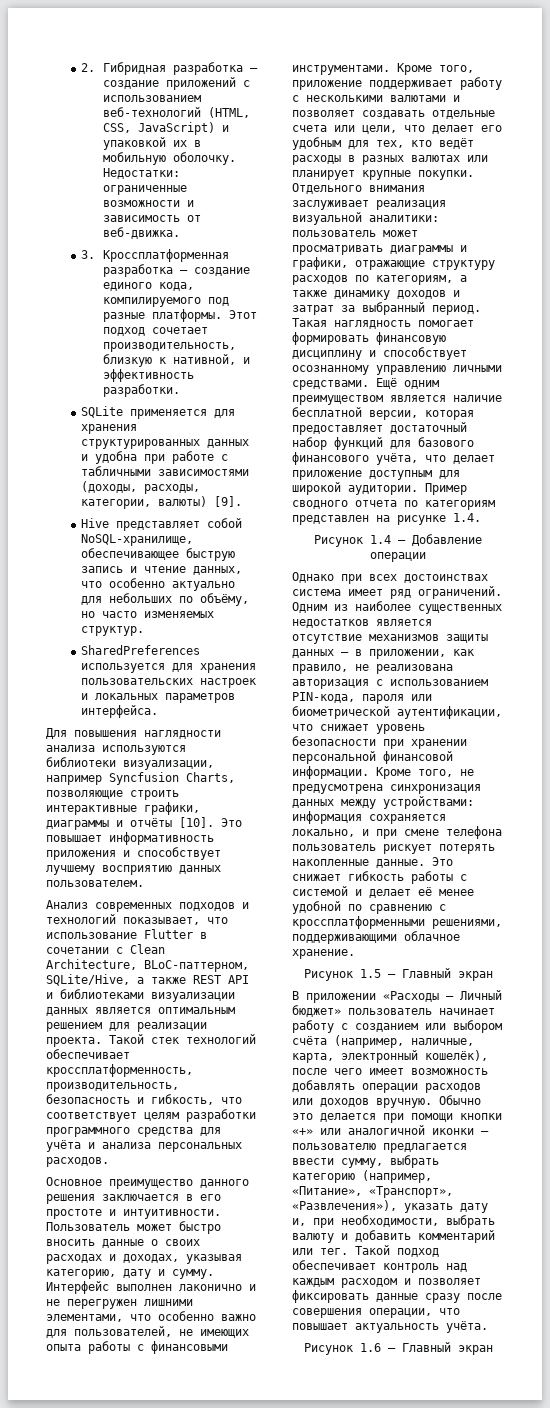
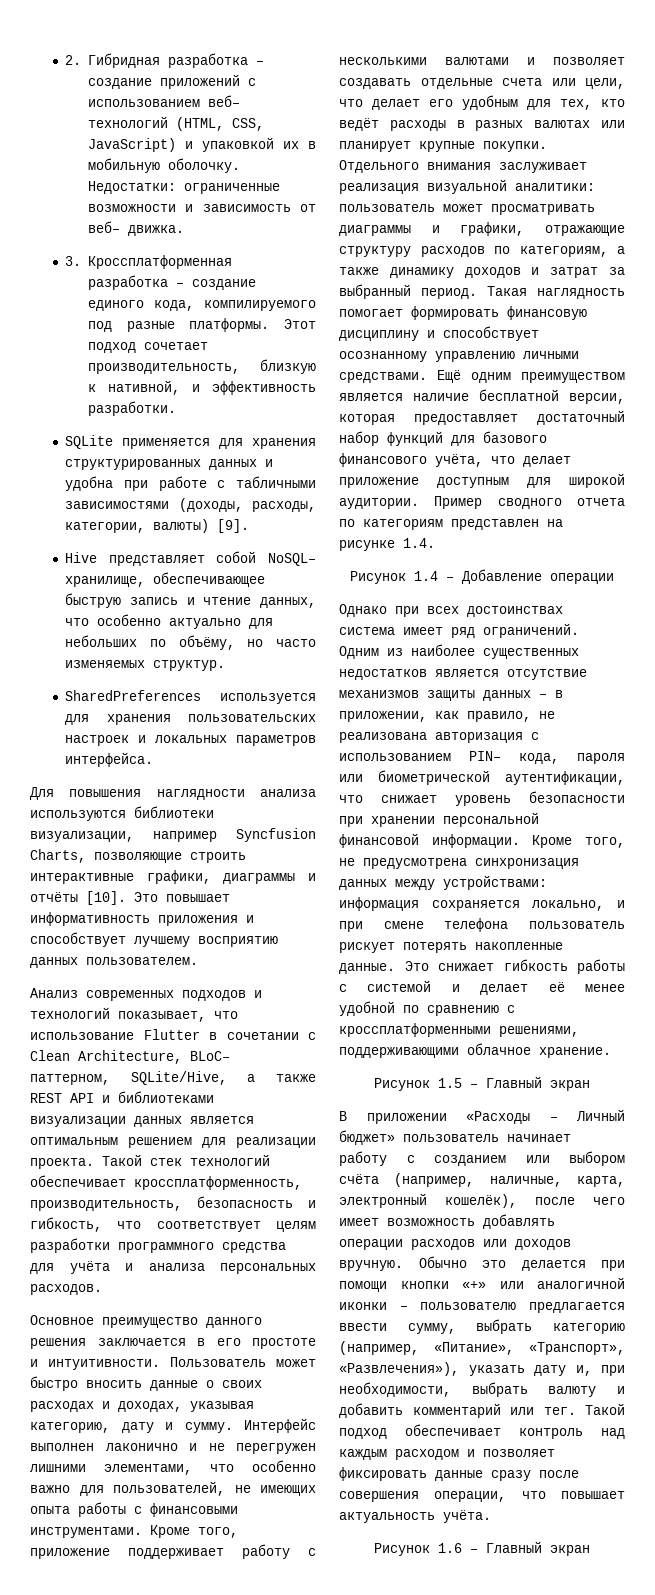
- 2. Гибридная разработка – создание приложений с использованием веб-технологий (HTML, CSS, JavaScript) и упаковкой их в мобильную оболочку.
+ 2. Гибридная разработка – создание приложений с использованием веб– технологий (HTML, CSS, JavaScript) и упаковкой их в мобильную оболочку.
- Недостатки: ограниченные возможности и зависимость от веб-движка.
+ Недостатки: ограниченные возможности и зависимость от веб– движка.
- Hive представляет собой NoSQL-хранилище, обеспечивающее быструю запись и чтение данных, что особенно актуально для небольших по объёму, но часто изменяемых структур.
+ Hive представляет собой NoSQL– хранилище, обеспечивающее быструю запись и чтение данных, что особенно актуально для небольших по объёму, но часто изменяемых структур.
- Анализ современных подходов и технологий показывает, что использование Flutter в сочетании с Clean Architecture, BLoC-паттерном, SQLite/Hive, а также REST API и библиотеками визуализации данных является оптимальным решением для реализации проекта.
+ Анализ современных подходов и технологий показывает, что использование Flutter в сочетании с Clean Architecture, BLoC– паттерном, SQLite/Hive, а также REST API и библиотеками визуализации данных является оптимальным решением для реализации проекта.
- Одним из наиболее существенных недостатков является отсутствие механизмов защиты данных – в приложении, как правило, не реализована авторизация с использованием PIN-кода, пароля или биометрической аутентификации, что снижает уровень безопасности при хранении персональной финансовой информации.
+ Одним из наиболее существенных недостатков является отсутствие механизмов защиты данных – в приложении, как правило, не реализована авторизация с использованием PIN– кода, пароля или биометрической аутентификации, что снижает уровень безопасности при хранении персональной финансовой информации.

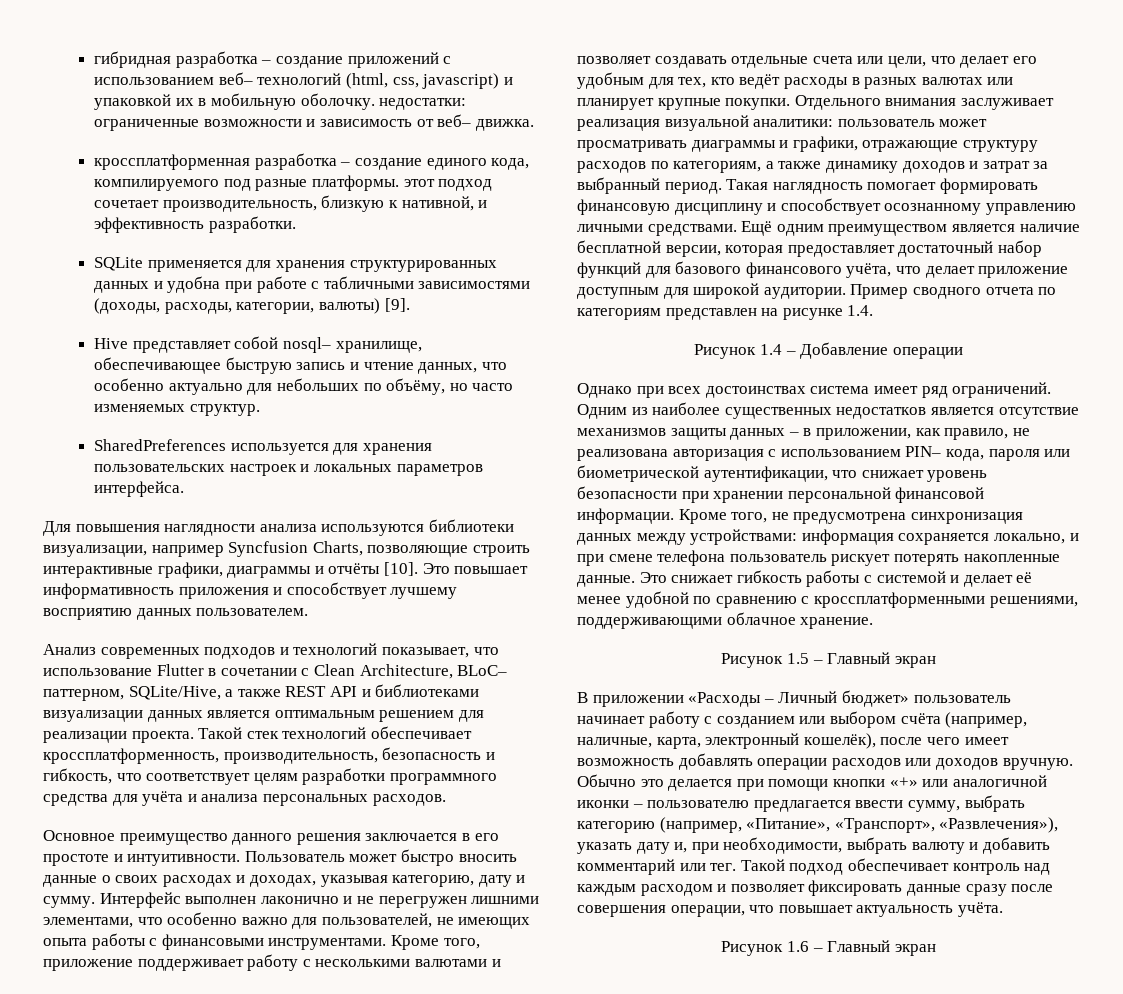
- 2. Гибридная разработка – создание приложений с использованием веб– технологий (HTML, CSS, JavaScript) и упаковкой их в мобильную оболочку. Недостатки: ограниченные возможности и зависимость от веб– движка.
+ гибридная разработка – создание приложений с использованием веб– технологий (html, css, javascript) и упаковкой их в мобильную оболочку. недостатки: ограниченные возможности и зависимость от веб– движка.
- 3. Кроссплатформенная разработка – создание единого кода, компилируемого под разные платформы. Этот подход сочетает производительность, близкую к нативной, и эффективность разработки.
+ кроссплатформенная разработка – создание единого кода, компилируемого под разные платформы. этот подход сочетает производительность, близкую к нативной, и эффективность разработки.
- Hive представляет собой NoSQL– хранилище, обеспечивающее быструю запись и чтение данных, что особенно актуально для небольших по объёму, но часто изменяемых структур.
+ Hive представляет собой nosql– хранилище, обеспечивающее быструю запись и чтение данных, что особенно актуально для небольших по объёму, но часто изменяемых структур.

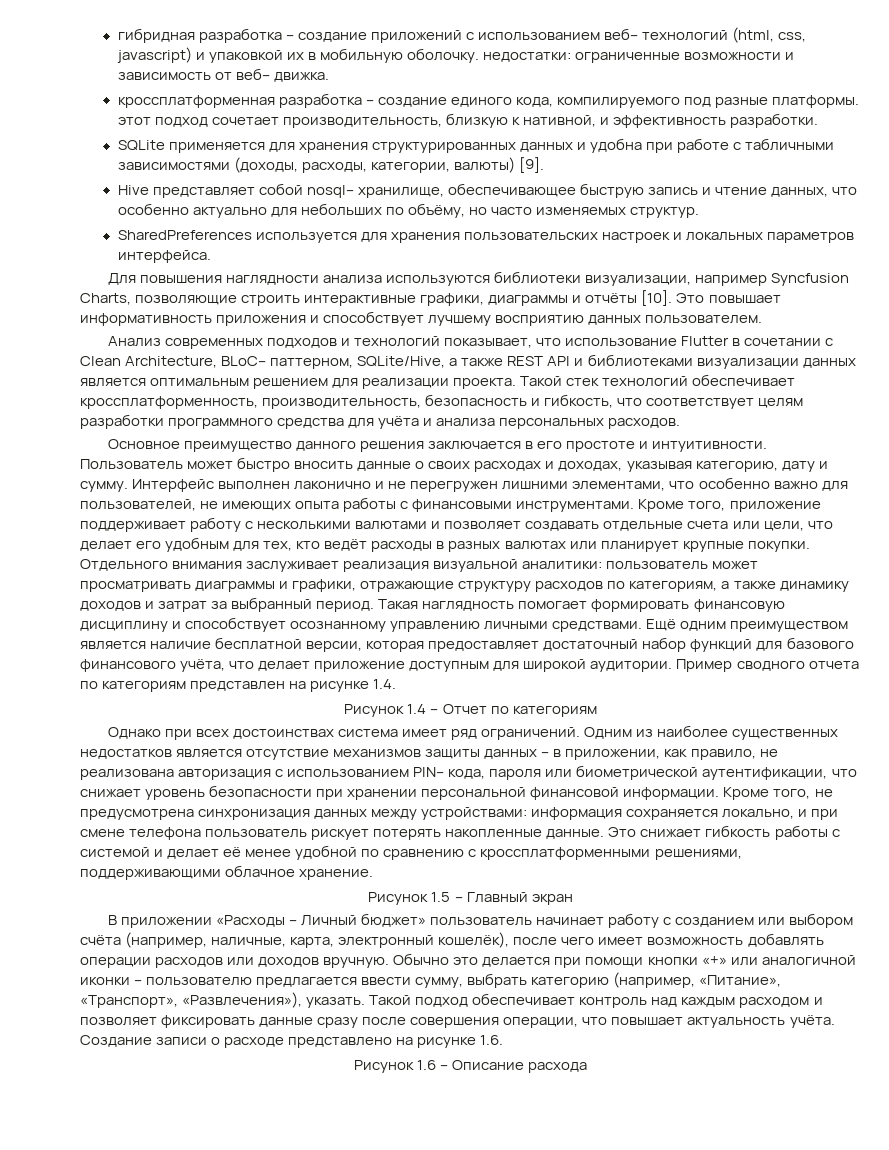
- Рисунок 1.4 – Добавление операции
+ Рисунок 1.4 – Отчет по категориям
- Обычно это делается при помощи кнопки «+» или аналогичной иконки – пользователю предлагается ввести сумму, выбрать категорию (например, «Питание», «Транспорт», «Развлечения»), указать дату и, при необходимости, выбрать валюту и добавить комментарий или тег.
+ Обычно это делается при помощи кнопки «+» или аналогичной иконки – пользователю предлагается ввести сумму, выбрать категорию (например, «Питание», «Транспорт», «Развлечения»), указать.
+ Создание записи о расходе представлено на рисунке 1.6.
- Рисунок 1.6 – Главный экран
+ Рисунок 1.6 – Описание расхода

